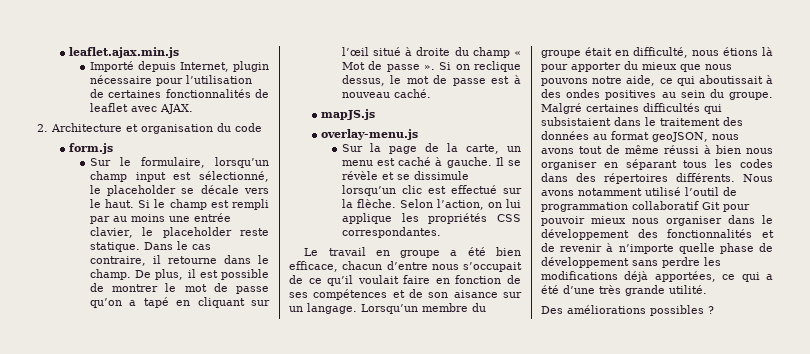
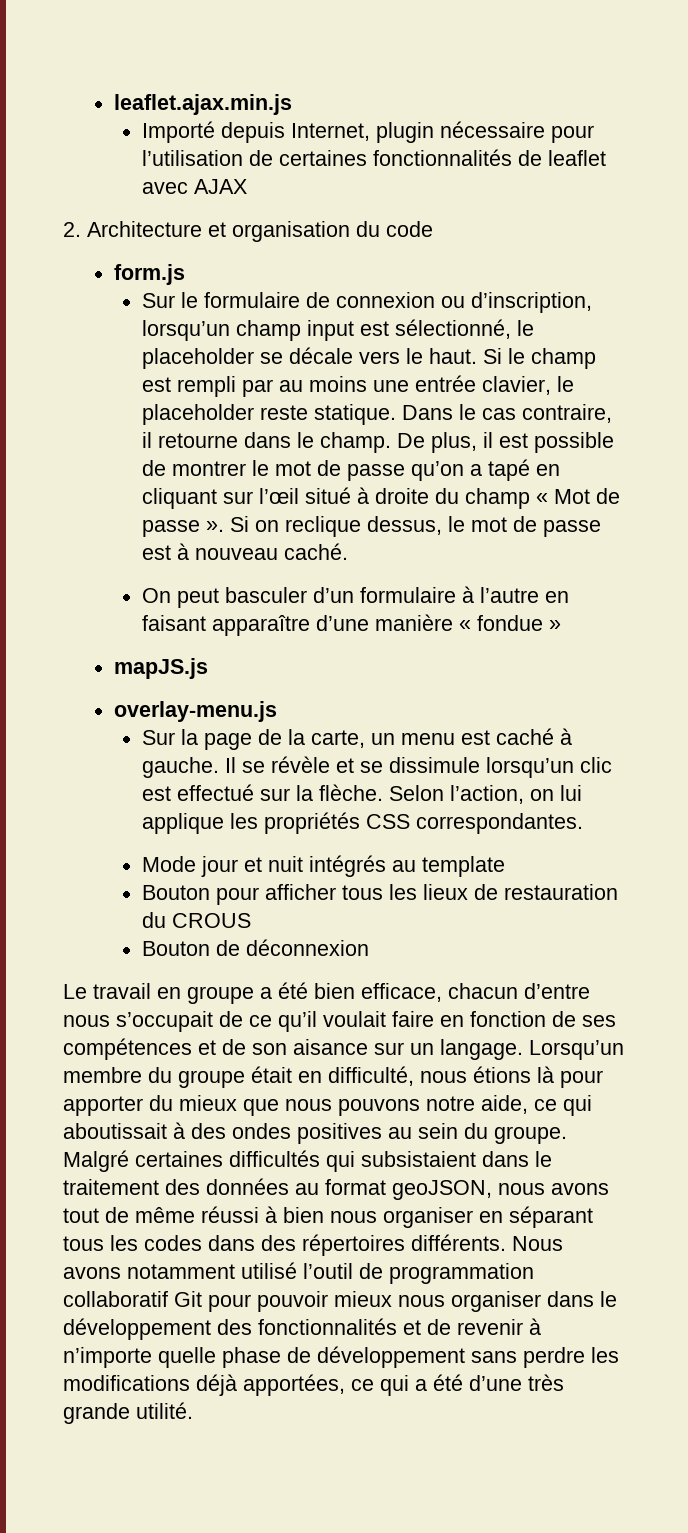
- Importé depuis Internet, plugin nécessaire pour l’utilisation de certaines fonctionnalités de leaflet avec AJAX.
+ Importé depuis Internet, plugin nécessaire pour l’utilisation de certaines fonctionnalités de leaflet avec AJAX
- Sur le formulaire, lorsqu’un champ input est sélectionné, le placeholder se décale vers le haut.
+ Sur le formulaire de connexion ou d’inscription, lorsqu’un champ input est sélectionné, le placeholder se décale vers le haut.
+ On peut basculer d’un formulaire à l’autre en faisant apparaître d’une manière « fondue »
+ Mode jour et nuit intégrés au template
+ Bouton pour afficher tous les lieux de restauration du CROUS
+ Bouton de déconnexion
- Des améliorations possibles ?

